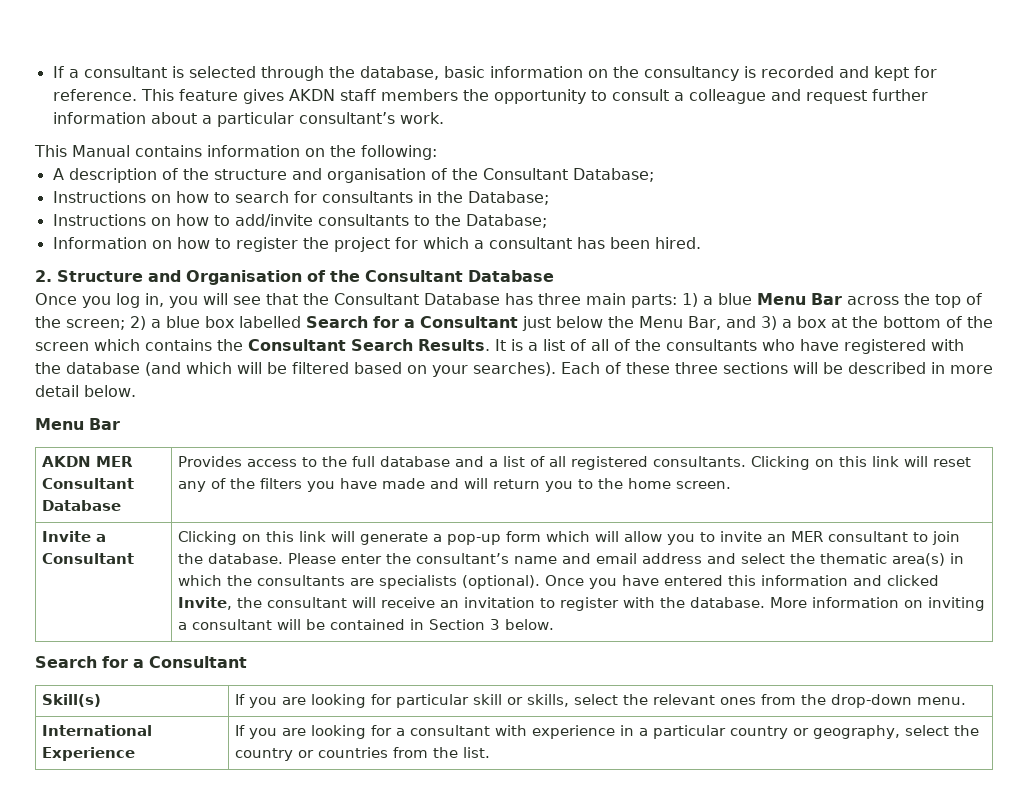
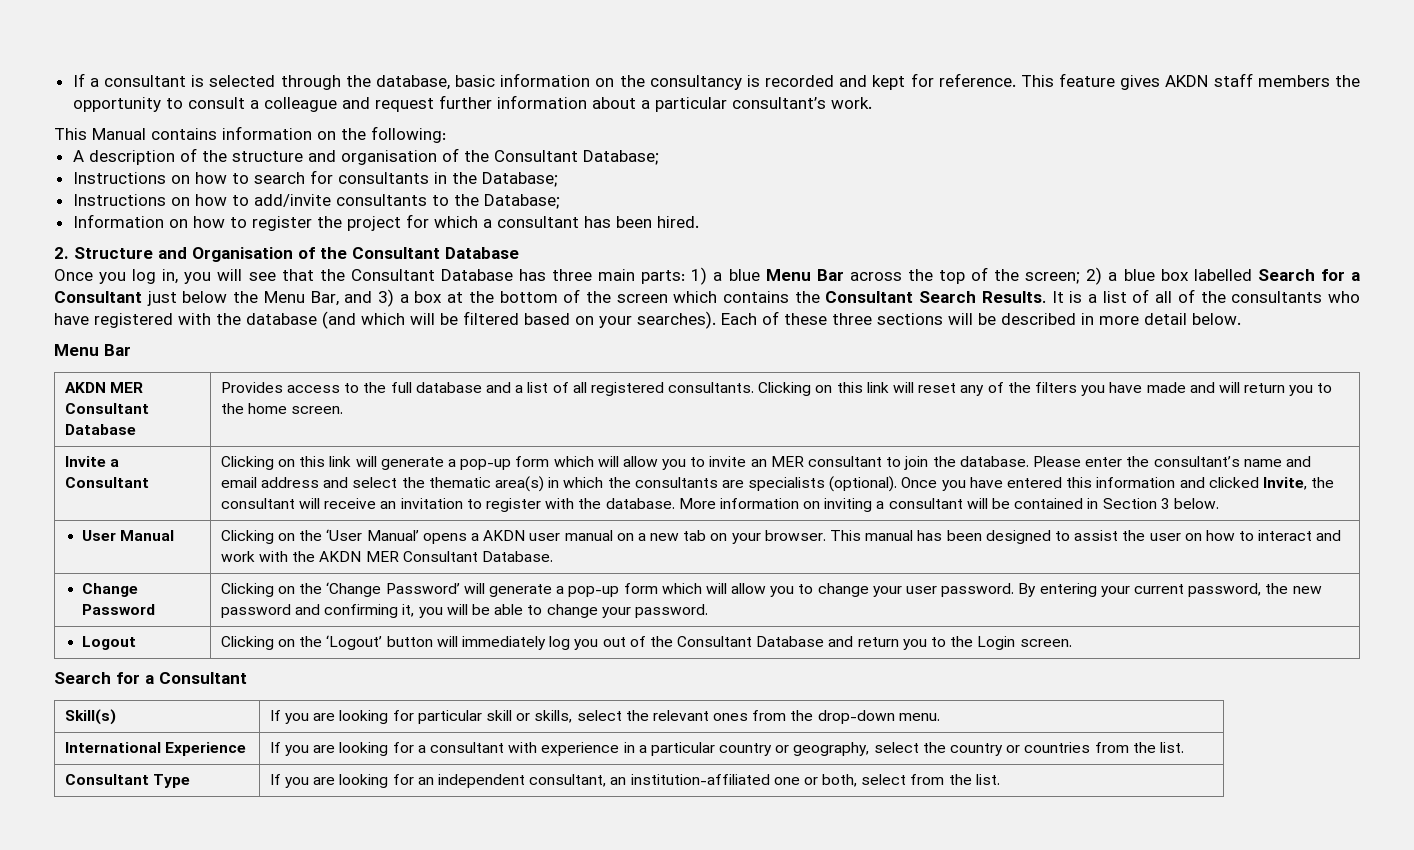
+ User Manual | Clicking on the ‘User Manual’ opens a AKDN user manual on a new tab on your browser. This manual has been designed to assist the user on how to interact and work with the AKDN MER Consultant Database.
+ Change Password | Clicking on the ‘Change Password’ will generate a pop-up form which will allow you to change your user password. By entering your current password, the new password and confirming it, you will be able to change your password.
+ Logout | Clicking on the ‘Logout’ button will immediately log you out of the Consultant Database and return you to the Login screen.
+ Consultant Type | If you are looking for an independent consultant, an institution-affiliated one or both, select from the list.

